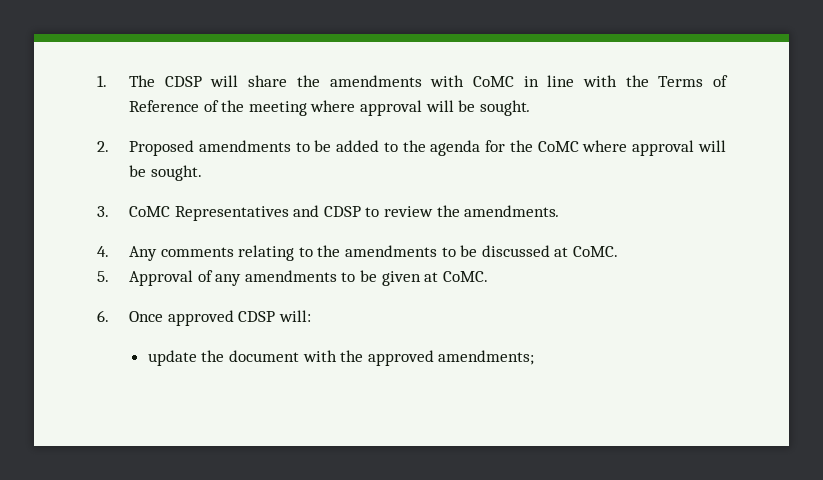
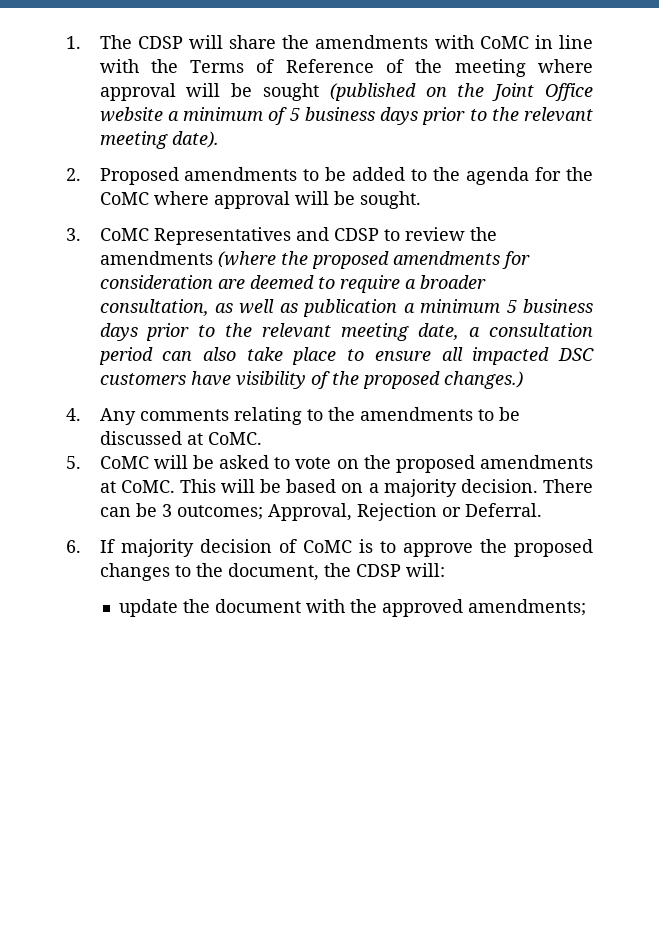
- 1. The CDSP will share the amendments with CoMC in line with the Terms of Reference of the meeting where approval will be sought.
+ 1. The CDSP will share the amendments with CoMC in line with the Terms of Reference of the meeting where approval will be sought (published on the Joint Office website a minimum of 5 business days prior to the relevant meeting date).
- 3. CoMC Representatives and CDSP to review the amendments.
+ 3. CoMC Representatives and CDSP to review the amendments (where the proposed amendments for consideration are deemed to require a broader consultation, as well as publication a minimum 5 business days prior to the relevant meeting date, a consultation period can also take place to ensure all impacted DSC customers have visibility of the proposed changes.)
- 5. Approval of any amendments to be given at CoMC.
- 6. Once approved CDSP will:
+ 5. CoMC will be asked to vote on the proposed amendments at CoMC. This will be based on a majority decision. There can be 3 outcomes; Approval, Rejection or Deferral.
+ 6. If majority decision of CoMC is to approve the proposed changes to the document, the CDSP will:

